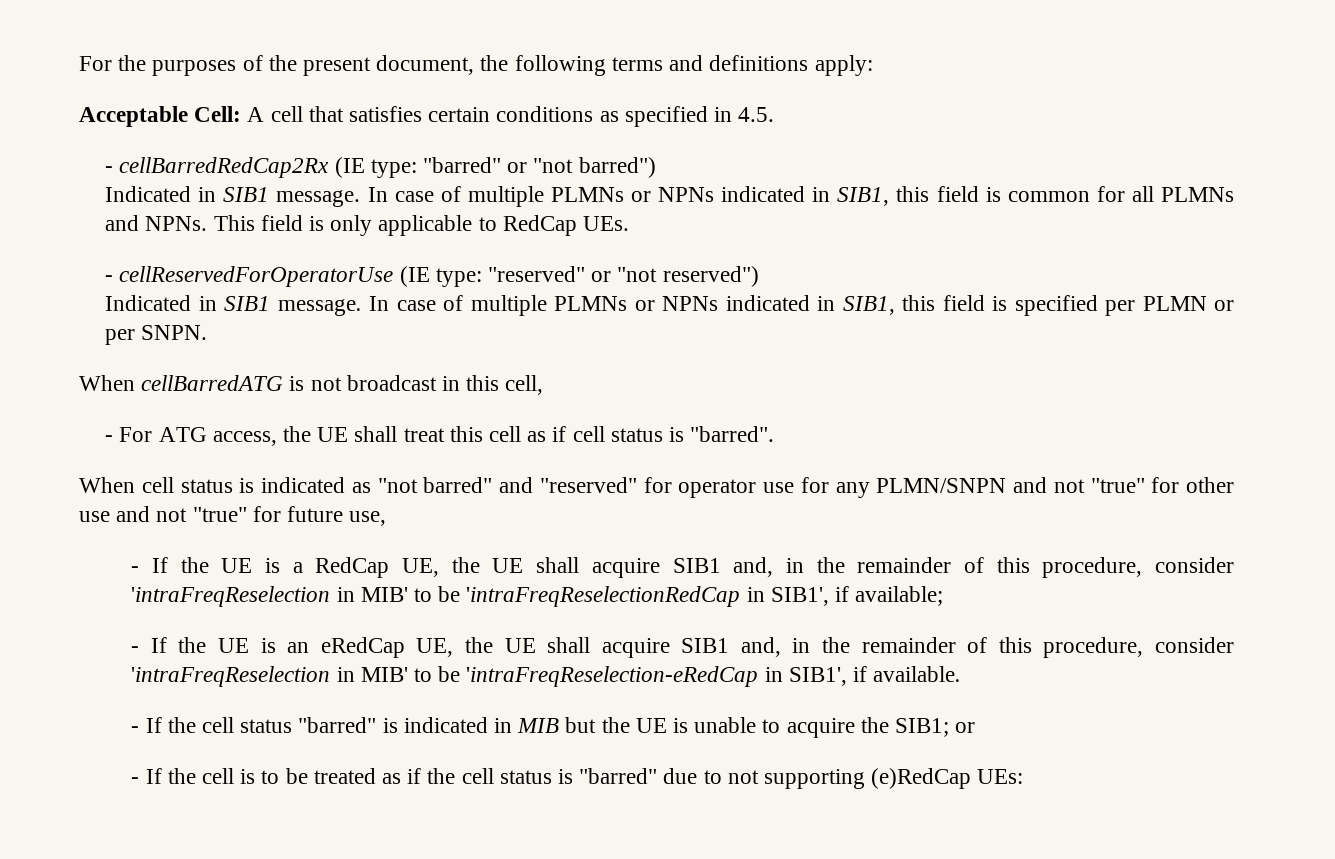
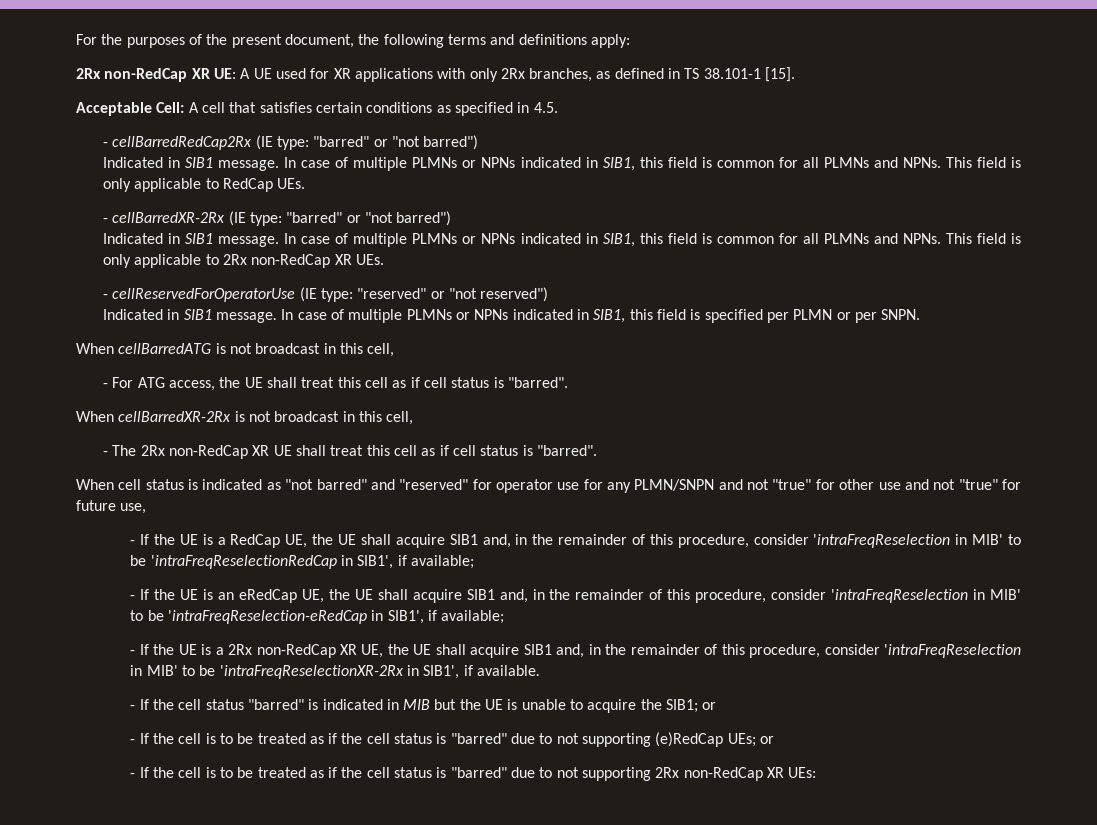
+ 2Rx non-RedCap XR UE: A UE used for XR applications with only 2Rx branches, as defined in TS 38.101-1 [15].
+ - cellBarredXR-2Rx (IE type: "barred" or "not barred")
+ Indicated in SIB1 message. In case of multiple PLMNs or NPNs indicated in SIB1, this field is common for all PLMNs and NPNs. This field is only applicable to 2Rx non-RedCap XR UEs.
+ When cellBarredXR-2Rx is not broadcast in this cell,
+ - The 2Rx non-RedCap XR UE shall treat this cell as if cell status is "barred".
- - If the UE is an eRedCap UE, the UE shall acquire SIB1 and, in the remainder of this procedure, consider 'intraFreqReselection in MIB' to be 'intraFreqReselection-eRedCap in SIB1', if available.
+ - If the UE is an eRedCap UE, the UE shall acquire SIB1 and, in the remainder of this procedure, consider 'intraFreqReselection in MIB' to be 'intraFreqReselection-eRedCap in SIB1', if available;
+ - If the UE is a 2Rx non-RedCap XR UE, the UE shall acquire SIB1 and, in the remainder of this procedure, consider 'intraFreqReselection in MIB' to be 'intraFreqReselectionXR-2Rx in SIB1', if available.
- - If the cell is to be treated as if the cell status is "barred" due to not supporting (e)RedCap UEs:
+ - If the cell is to be treated as if the cell status is "barred" due to not supporting (e)RedCap UEs; or
+ - If the cell is to be treated as if the cell status is "barred" due to not supporting 2Rx non-RedCap XR UEs:

